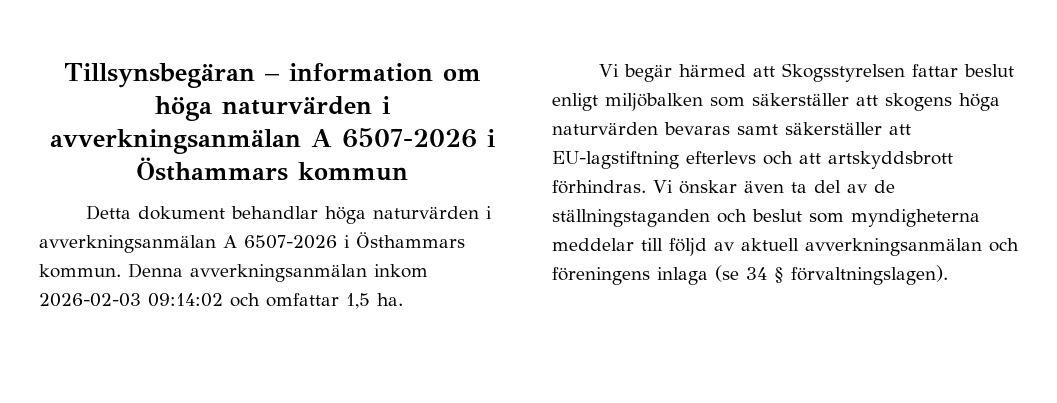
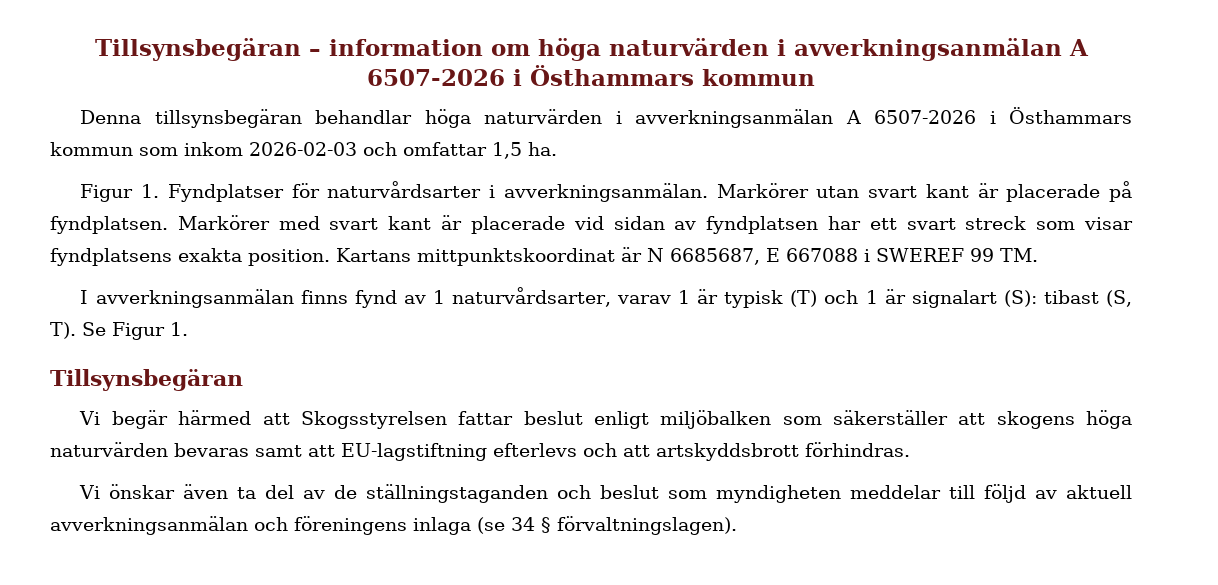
- Detta dokument behandlar höga naturvärden i avverkningsanmälan A 6507-2026 i Östhammars kommun. Denna avverkningsanmälan inkom 2026-02-03 09:14:02 och omfattar 1,5 ha.
+ Denna tillsynsbegäran behandlar höga naturvärden i avverkningsanmälan A 6507-2026 i Östhammars kommun som inkom 2026-02-03 och omfattar 1,5 ha.
+ Figur 1. Fyndplatser för naturvårdsarter i avverkningsanmälan. Markörer utan svart kant är placerade på fyndplatsen. Markörer med svart kant är placerade vid sidan av fyndplatsen har ett svart streck som visar fyndplatsens exakta position. Kartans mittpunktskoordinat är N 6685687, E 667088 i SWEREF 99 TM.
+ I avverkningsanmälan finns fynd av 1 naturvårdsarter, varav 1 är typisk (T) och 1 är signalart (S): tibast (S, T). Se Figur 1.
+ Tillsynsbegäran
- Vi begär härmed att Skogsstyrelsen fattar beslut enligt miljöbalken som säkerställer att skogens höga naturvärden bevaras samt säkerställer att EU-lagstiftning efterlevs och att artskyddsbrott förhindras. Vi önskar även ta del av de ställningstaganden och beslut som myndigheterna meddelar till följd av aktuell avverkningsanmälan och föreningens inlaga (se 34 § förvaltningslagen).
+ Vi begär härmed att Skogsstyrelsen fattar beslut enligt miljöbalken som säkerställer att skogens höga naturvärden bevaras samt att EU-lagstiftning efterlevs och att artskyddsbrott förhindras.
+ Vi önskar även ta del av de ställningstaganden och beslut som myndigheten meddelar till följd av aktuell avverkningsanmälan och föreningens inlaga (se 34 § förvaltningslagen).

